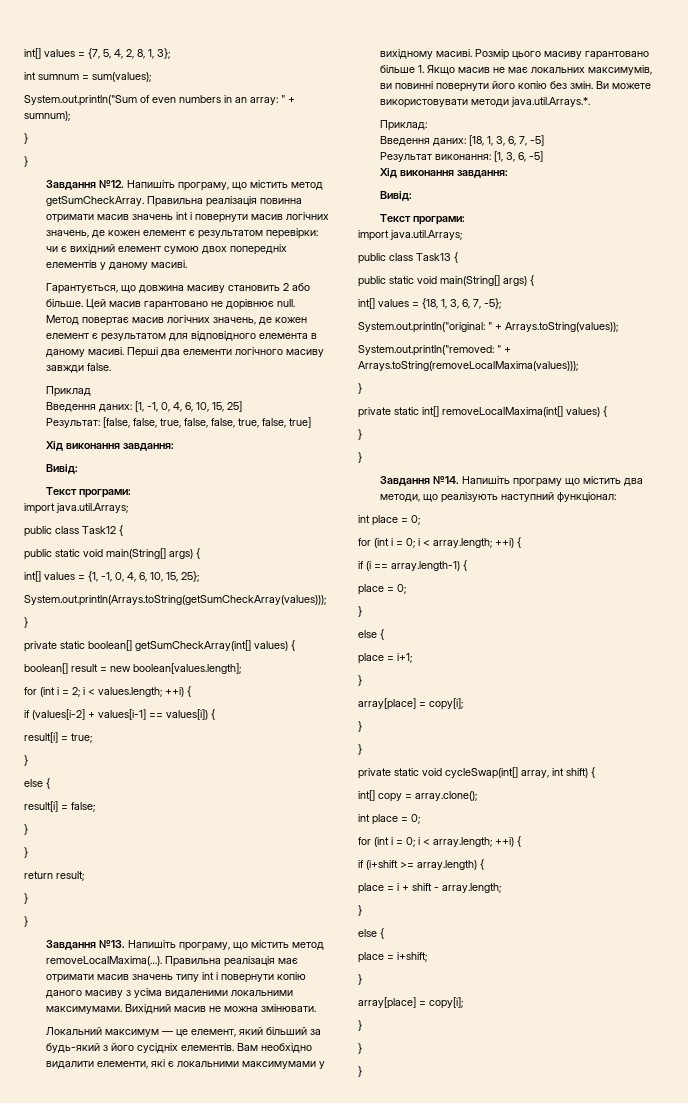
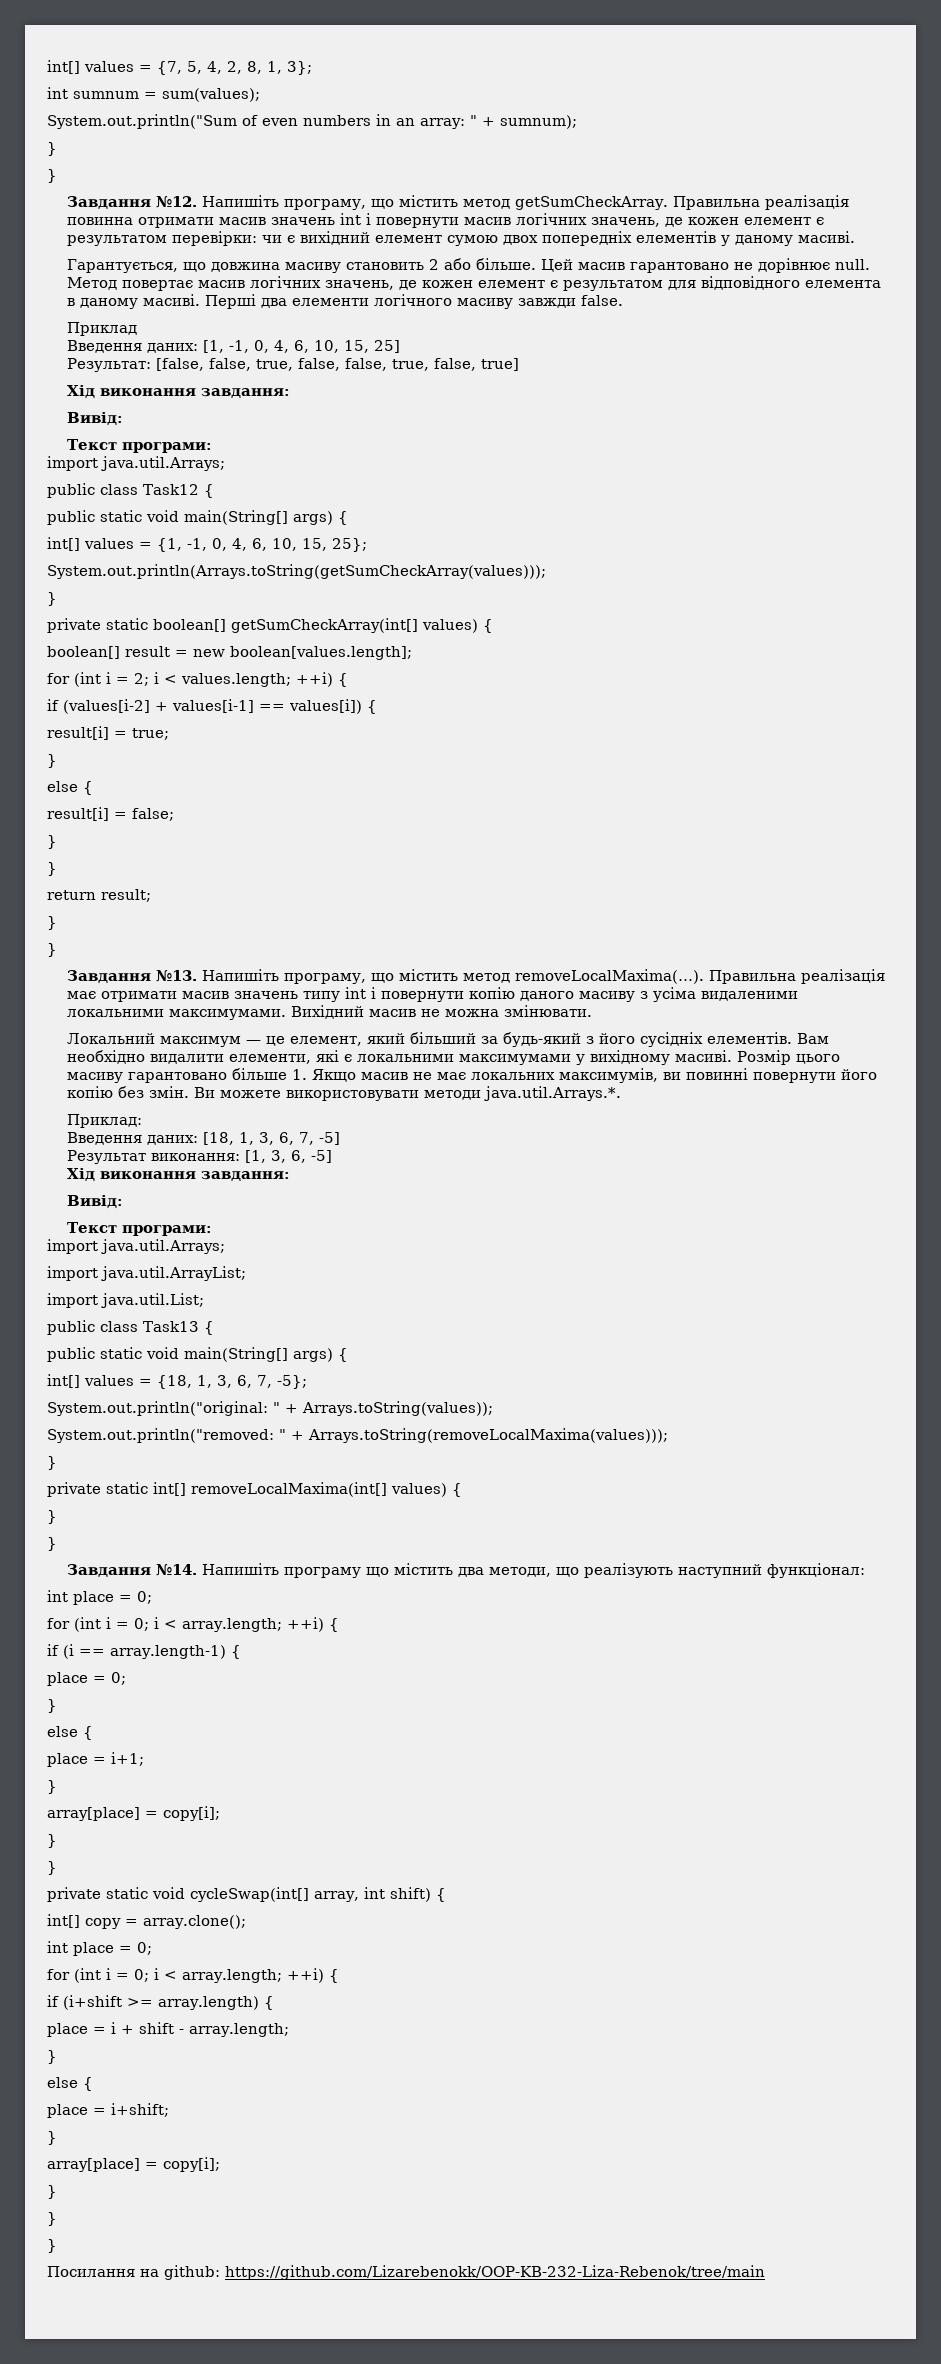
+ import java.util.ArrayList;
+ import java.util.List;
+ Посилання на github: https://github.com/Lizarebenokk/OOP-KB-232-Liza-Rebenok/tree/main

